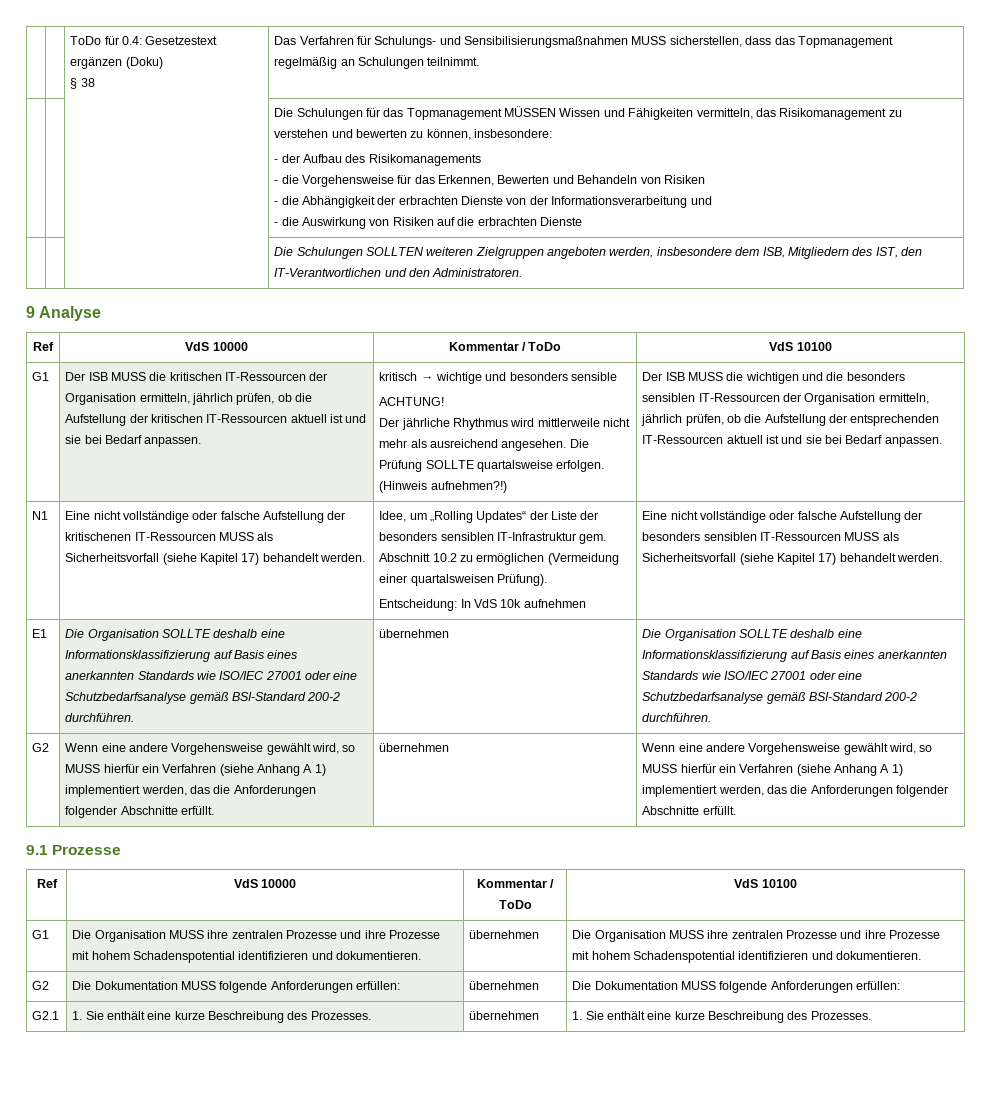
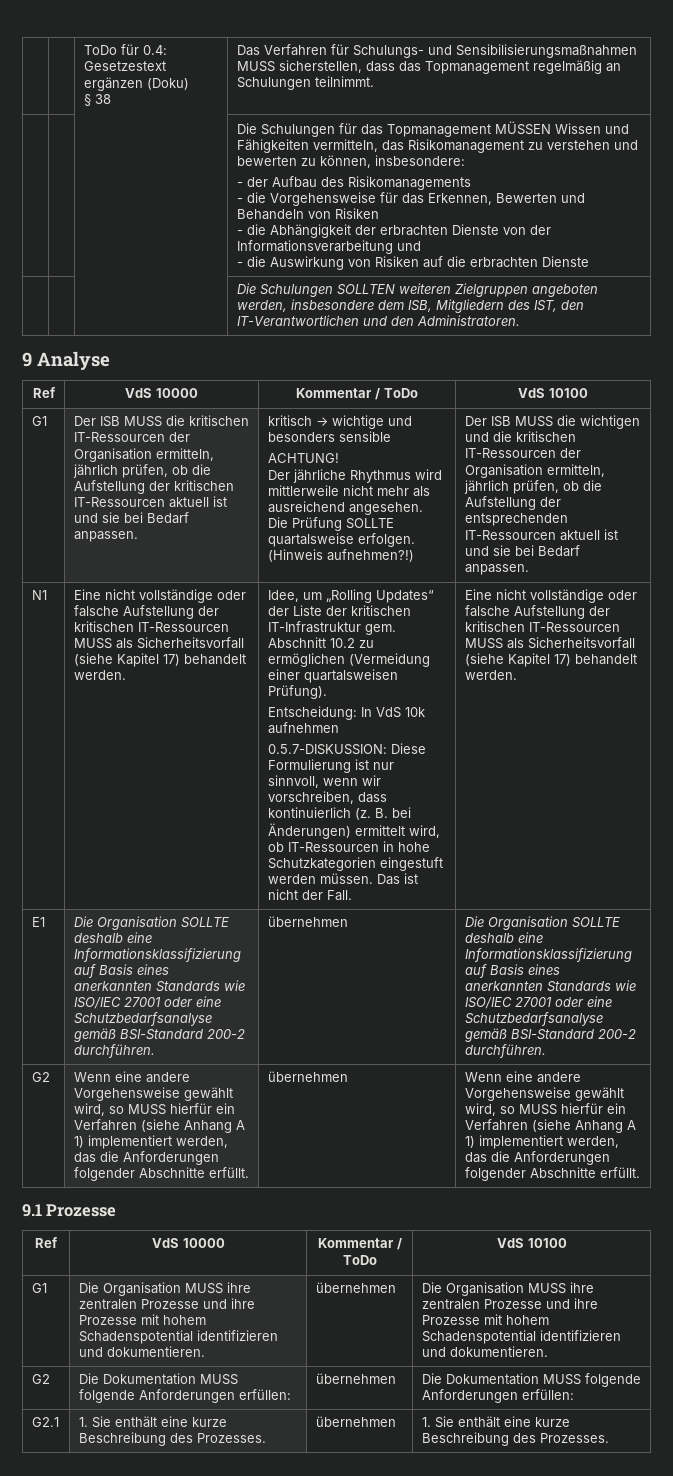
- Der ISB MUSS die wichtigen und die besonders sensiblen IT-Ressourcen der Organisation ermitteln, jährlich prüfen, ob die Aufstellung der entsprechenden IT-Ressourcen aktuell ist und sie bei Bedarf anpassen.
+ Der ISB MUSS die wichtigen und die kritischen IT-Ressourcen der Organisation ermitteln, jährlich prüfen, ob die Aufstellung der entsprechenden IT-Ressourcen aktuell ist und sie bei Bedarf anpassen.
- N1 | Eine nicht vollständige oder falsche Aufstellung der kritischenen IT-Ressourcen MUSS als Sicherheitsvorfall (siehe Kapitel 17) behandelt werden.
+ N1 | Eine nicht vollständige oder falsche Aufstellung der kritischen IT-Ressourcen MUSS als Sicherheitsvorfall (siehe Kapitel 17) behandelt werden.
- Idee, um „Rolling Updates“ der Liste der besonders sensiblen IT-Infrastruktur gem.
+ Idee, um „Rolling Updates“ der Liste der kritischen IT-Infrastruktur gem.
- Eine nicht vollständige oder falsche Aufstellung der besonders sensiblen IT-Ressourcen MUSS als Sicherheitsvorfall (siehe Kapitel 17) behandelt werden.
+ 0.5.7-DISKUSSION: Diese Formulierung ist nur sinnvoll, wenn wir vorschreiben, dass kontinuierlich (z. B. bei Änderungen) ermittelt wird, ob IT-Ressourcen in hohe Schutzkategorien eingestuft werden müssen. Das ist nicht der Fall. | Eine nicht vollständige oder falsche Aufstellung der kritischen IT-Ressourcen MUSS als Sicherheitsvorfall (siehe Kapitel 17) behandelt werden.

